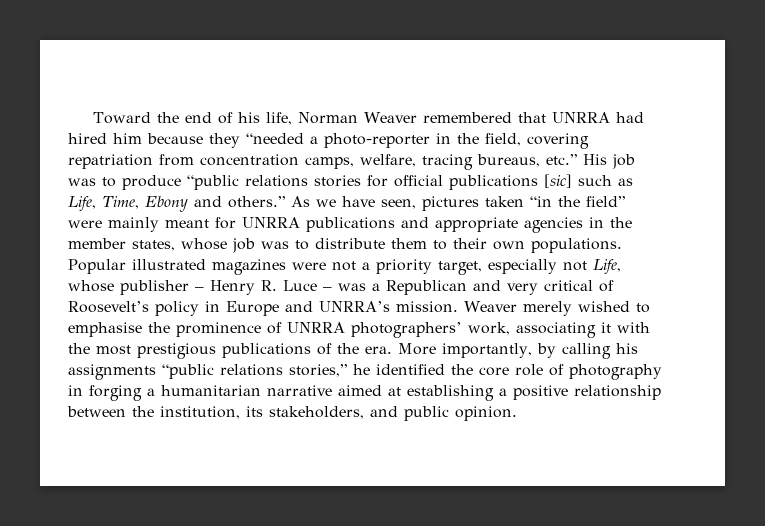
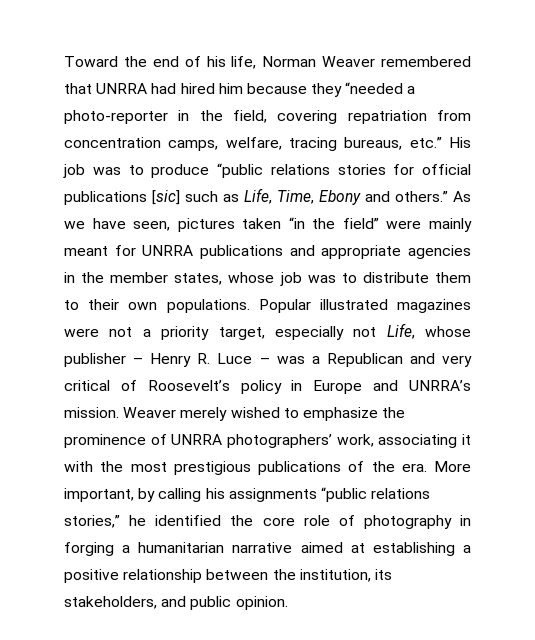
- Weaver merely wished to emphasise the prominence of UNRRA photographers’ work, associating it with the most prestigious publications of the era.
+ Weaver merely wished to emphasize the prominence of UNRRA photographers’ work, associating it with the most prestigious publications of the era.
- More importantly, by calling his assignments “public relations stories,” he identified the core role of photography in forging a humanitarian narrative aimed at establishing a positive relationship between the institution, its stakeholders, and public opinion.
+ More important, by calling his assignments “public relations stories,” he identified the core role of photography in forging a humanitarian narrative aimed at establishing a positive relationship between the institution, its stakeholders, and public opinion.

